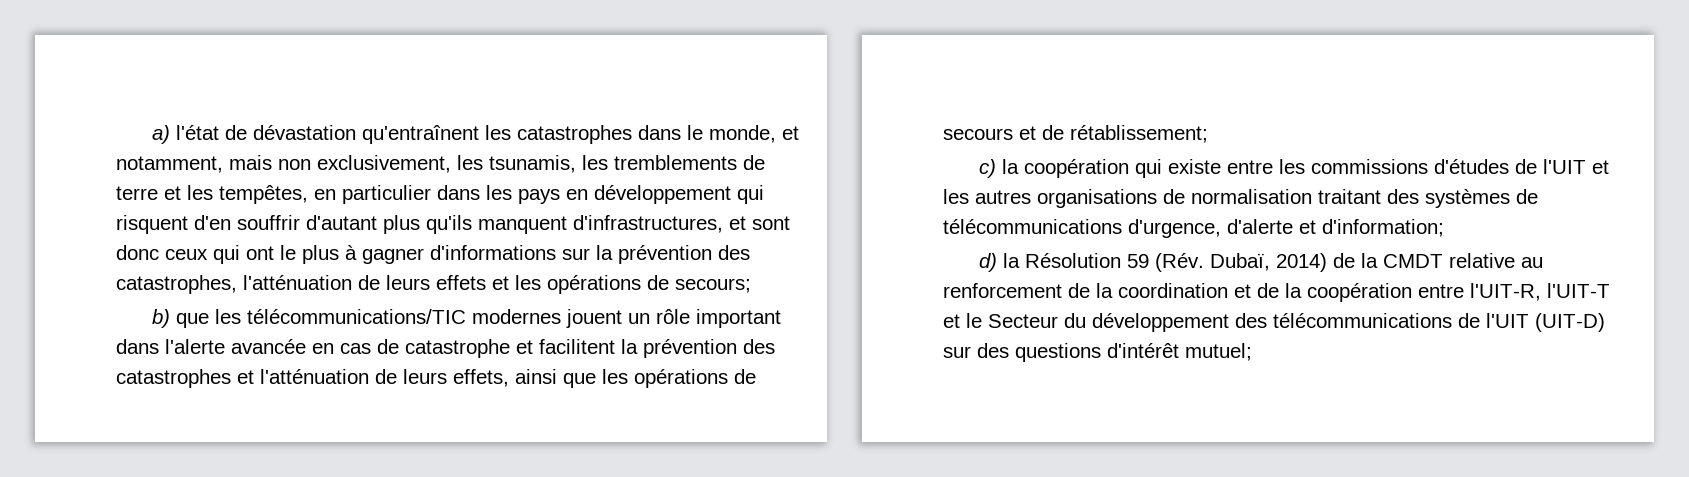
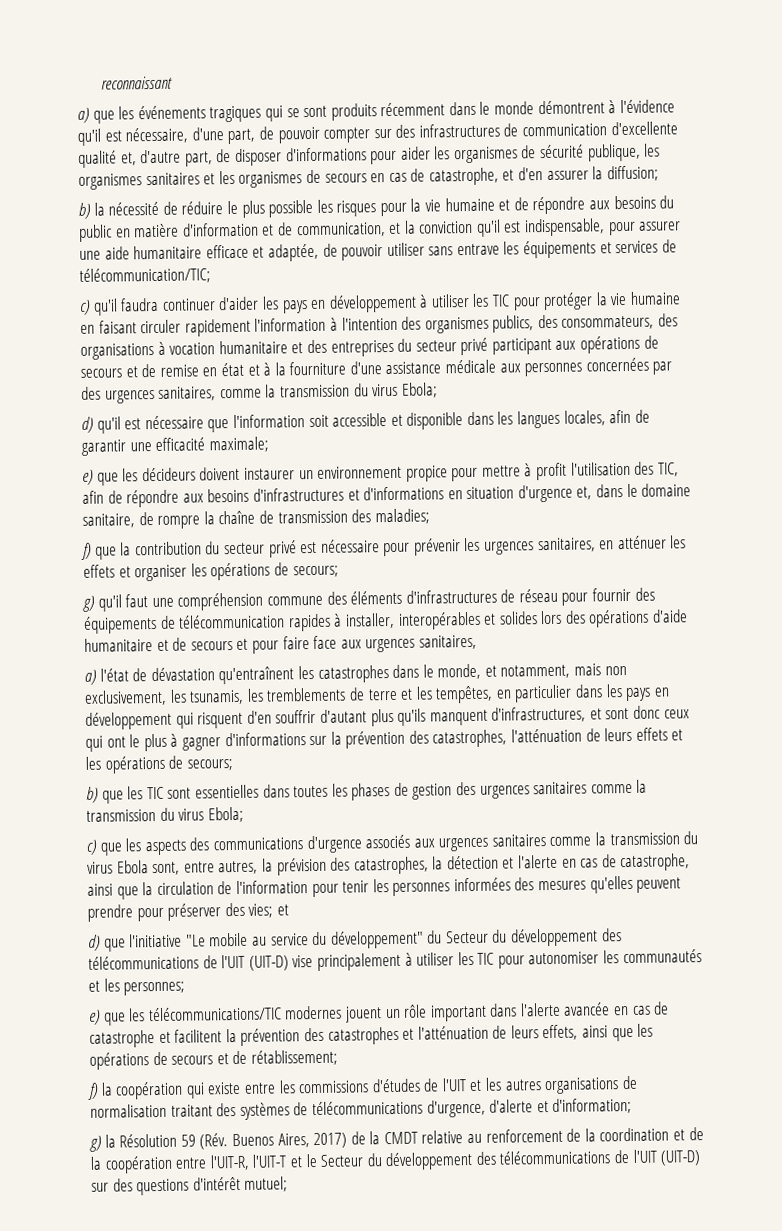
+ reconnaissant
+ a) que les événements tragiques qui se sont produits récemment dans le monde démontrent à l'évidence qu'il est nécessaire, d'une part, de pouvoir compter sur des infrastructures de communication d'excellente qualité et, d'autre part, de disposer d'informations pour aider les organismes de sécurité publique, les organismes sanitaires et les organismes de secours en cas de catastrophe, et d'en assurer la diffusion;
+ b) la nécessité de réduire le plus possible les risques pour la vie humaine et de répondre aux besoins du public en matière d'information et de communication, et la conviction qu'il est indispensable, pour assurer une aide humanitaire efficace et adaptée, de pouvoir utiliser sans entrave les équipements et services de télécommunication/TIC;
+ c) qu'il faudra continuer d'aider les pays en développement à utiliser les TIC pour protéger la vie humaine en faisant circuler rapidement l'information à l'intention des organismes publics, des consommateurs, des organisations à vocation humanitaire et des entreprises du secteur privé participant aux opérations de secours et de remise en état et à la fourniture d'une assistance médicale aux personnes concernées par des urgences sanitaires, comme la transmission du virus Ebola;
+ d) qu'il est nécessaire que l'information soit accessible et disponible dans les langues locales, afin de garantir une efficacité maximale;
+ e) que les décideurs doivent instaurer un environnement propice pour mettre à profit l'utilisation des TIC, afin de répondre aux besoins d'infrastructures et d'informations en situation d'urgence et, dans le domaine sanitaire, de rompre la chaîne de transmission des maladies;
+ f) que la contribution du secteur privé est nécessaire pour prévenir les urgences sanitaires, en atténuer les effets et organiser les opérations de secours;
+ g) qu'il faut une compréhension commune des éléments d'infrastructures de réseau pour fournir des équipements de télécommunication rapides à installer, interopérables et solides lors des opérations d'aide humanitaire et de secours et pour faire face aux urgences sanitaires,
- b) que les télécommunications/TIC modernes jouent un rôle important dans l'alerte avancée en cas de catastrophe et facilitent la prévention des catastrophes et l'atténuation de leurs effets, ainsi que les opérations de secours et de rétablissement;
+ b) que les TIC sont essentielles dans toutes les phases de gestion des urgences sanitaires comme la transmission du virus Ebola;
+ c) que les aspects des communications d'urgence associés aux urgences sanitaires comme la transmission du virus Ebola sont, entre autres, la prévision des catastrophes, la détection et l'alerte en cas de catastrophe, ainsi que la circulation de l'information pour tenir les personnes informées des mesures qu'elles peuvent prendre pour préserver des vies; et
+ d) que l'initiative "Le mobile au service du développement" du Secteur du développement des télécommunications de l'UIT (UIT-D) vise principalement à utiliser les TIC pour autonomiser les communautés et les personnes;
+ e) que les télécommunications/TIC modernes jouent un rôle important dans l'alerte avancée en cas de catastrophe et facilitent la prévention des catastrophes et l'atténuation de leurs effets, ainsi que les opérations de secours et de rétablissement;
- c) la coopération qui existe entre les commissions d'études de l'UIT et les autres organisations de normalisation traitant des systèmes de télécommunications d'urgence, d'alerte et d'information;
+ f) la coopération qui existe entre les commissions d'études de l'UIT et les autres organisations de normalisation traitant des systèmes de télécommunications d'urgence, d'alerte et d'information;
- d) la Résolution 59 (Rév. Dubaï, 2014) de la CMDT relative au renforcement de la coordination et de la coopération entre l'UIT-R, l'UIT-T et le Secteur du développement des télécommunications de l'UIT (UIT-D) sur des questions d'intérêt mutuel;
+ g) la Résolution 59 (Rév. Buenos Aires, 2017) de la CMDT relative au renforcement de la coordination et de la coopération entre l'UIT-R, l'UIT-T et le Secteur du développement des télécommunications de l'UIT (UIT-D) sur des questions d'intérêt mutuel;

